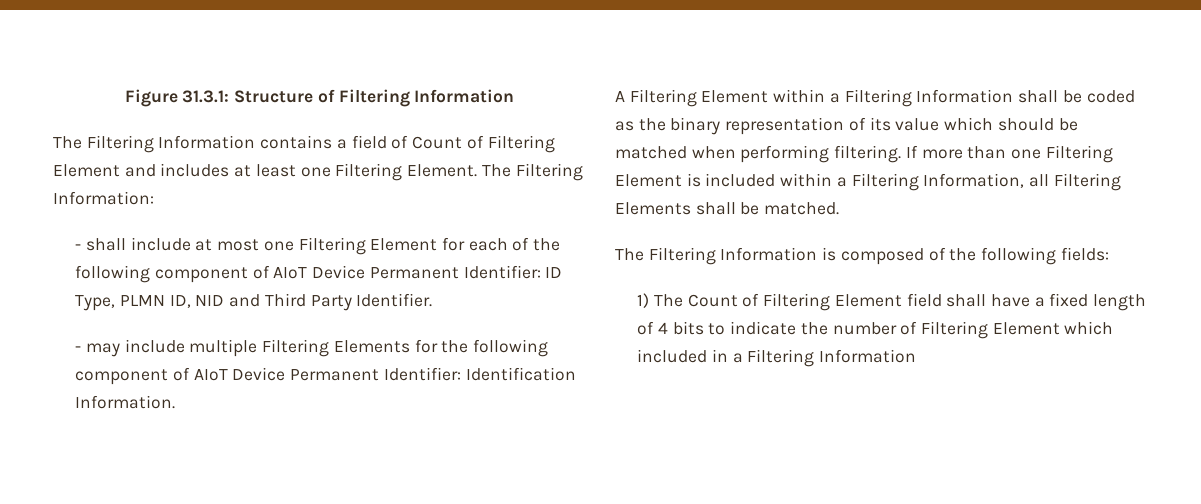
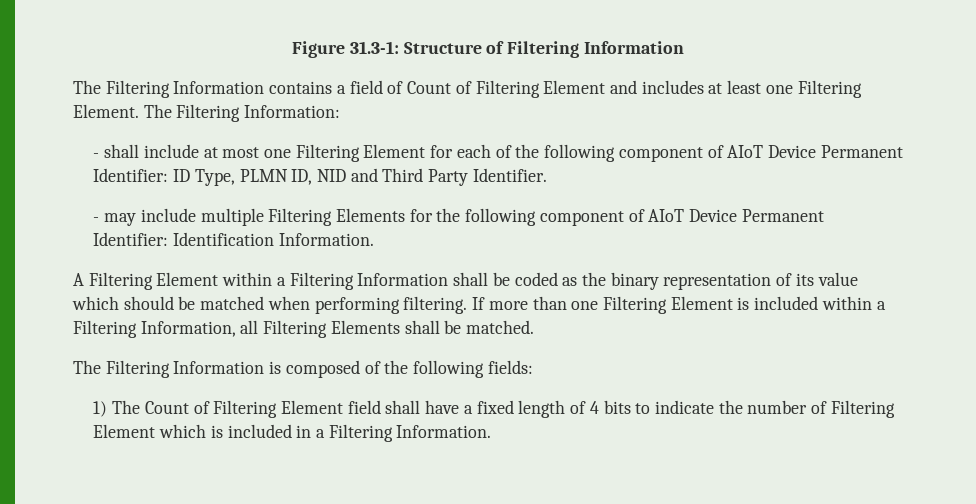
- Figure 31.3.1: Structure of Filtering Information
+ Figure 31.3-1: Structure of Filtering Information
- 1) The Count of Filtering Element field shall have a fixed length of 4 bits to indicate the number of Filtering Element which included in a Filtering Information
+ 1) The Count of Filtering Element field shall have a fixed length of 4 bits to indicate the number of Filtering Element which is included in a Filtering Information.

